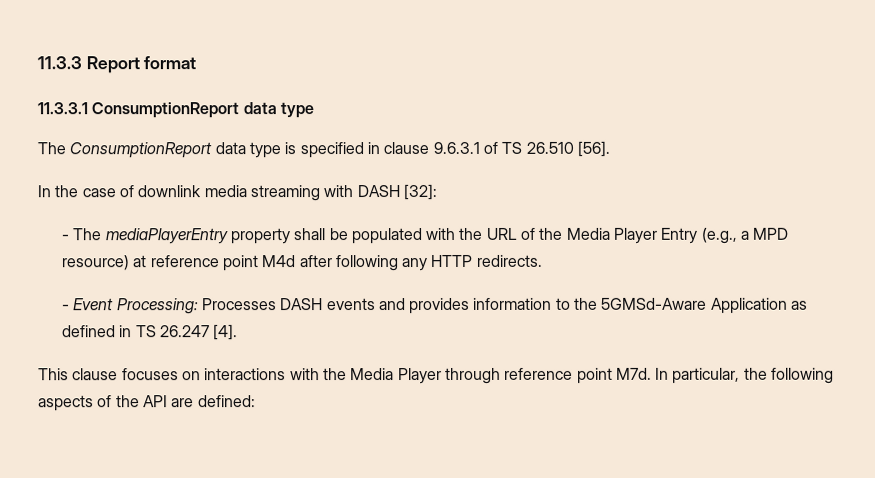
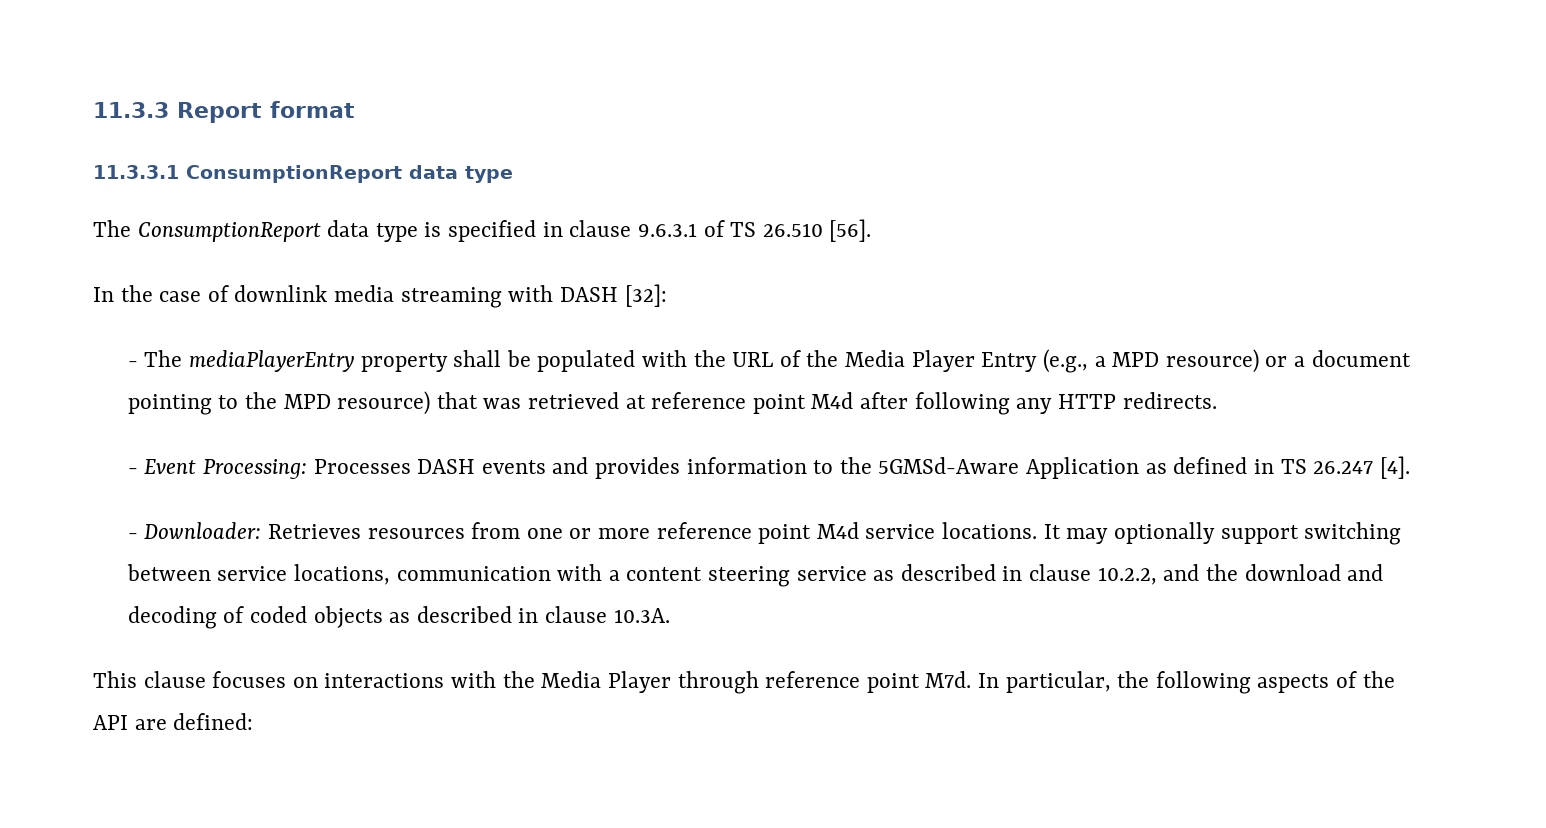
- - The mediaPlayerEntry property shall be populated with the URL of the Media Player Entry (e.g., a MPD resource) at reference point M4d after following any HTTP redirects.
+ - The mediaPlayerEntry property shall be populated with the URL of the Media Player Entry (e.g., a MPD resource) or a document pointing to the MPD resource) that was retrieved at reference point M4d after following any HTTP redirects.
+ - Downloader: Retrieves resources from one or more reference point M4d service locations. It may optionally support switching between service locations, communication with a content steering service as described in clause 10.2.2, and the download and decoding of coded objects as described in clause 10.3A.

